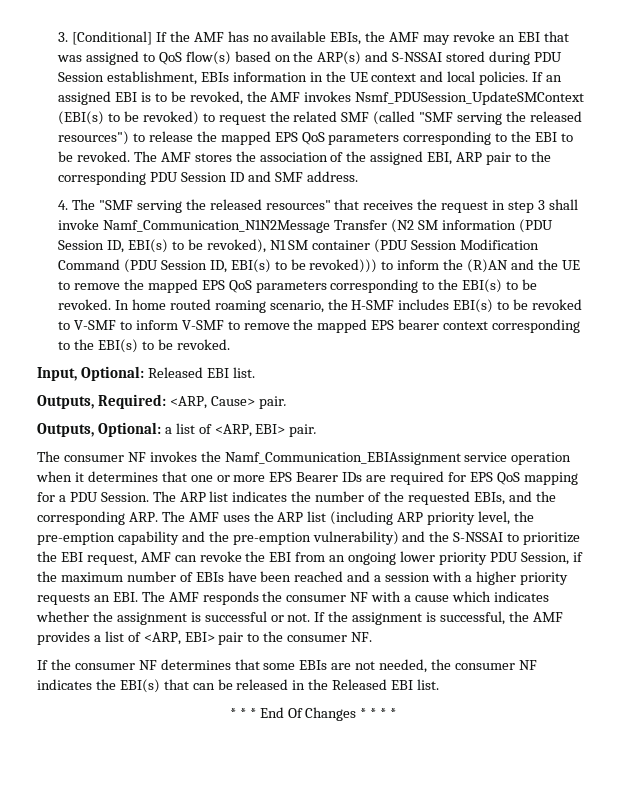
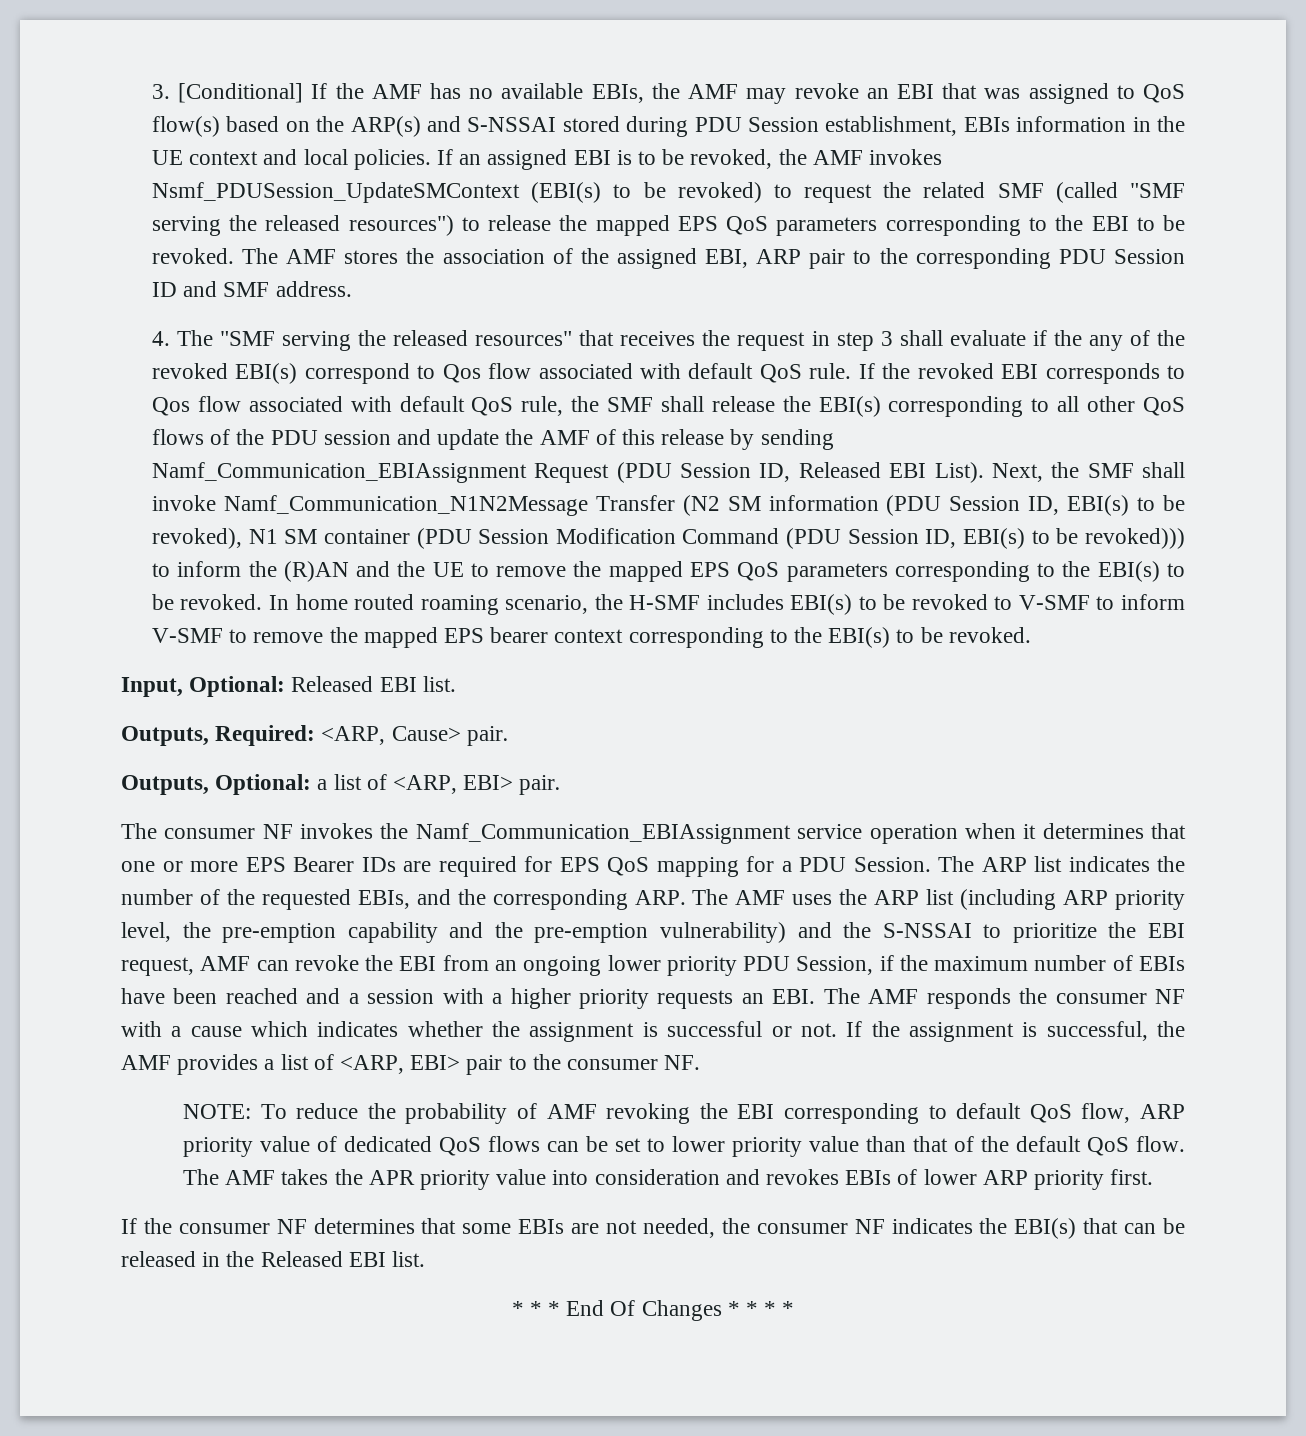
- 4. The "SMF serving the released resources" that receives the request in step 3 shall invoke Namf_Communication_N1N2Message Transfer (N2 SM information (PDU Session ID, EBI(s) to be revoked), N1 SM container (PDU Session Modification Command (PDU Session ID, EBI(s) to be revoked))) to inform the (R)AN and the UE to remove the mapped EPS QoS parameters corresponding to the EBI(s) to be revoked.
+ 4. The "SMF serving the released resources" that receives the request in step 3 shall evaluate if the any of the revoked EBI(s) correspond to Qos flow associated with default QoS rule. If the revoked EBI corresponds to Qos flow associated with default QoS rule, the SMF shall release the EBI(s) corresponding to all other QoS flows of the PDU session and update the AMF of this release by sending Namf_Communication_EBIAssignment Request (PDU Session ID, Released EBI List). Next, the SMF shall invoke Namf_Communication_N1N2Message Transfer (N2 SM information (PDU Session ID, EBI(s) to be revoked), N1 SM container (PDU Session Modification Command (PDU Session ID, EBI(s) to be revoked))) to inform the (R)AN and the UE to remove the mapped EPS QoS parameters corresponding to the EBI(s) to be revoked.
+ NOTE: To reduce the probability of AMF revoking the EBI corresponding to default QoS flow, ARP priority value of dedicated QoS flows can be set to lower priority value than that of the default QoS flow. The AMF takes the APR priority value into consideration and revokes EBIs of lower ARP priority first.

